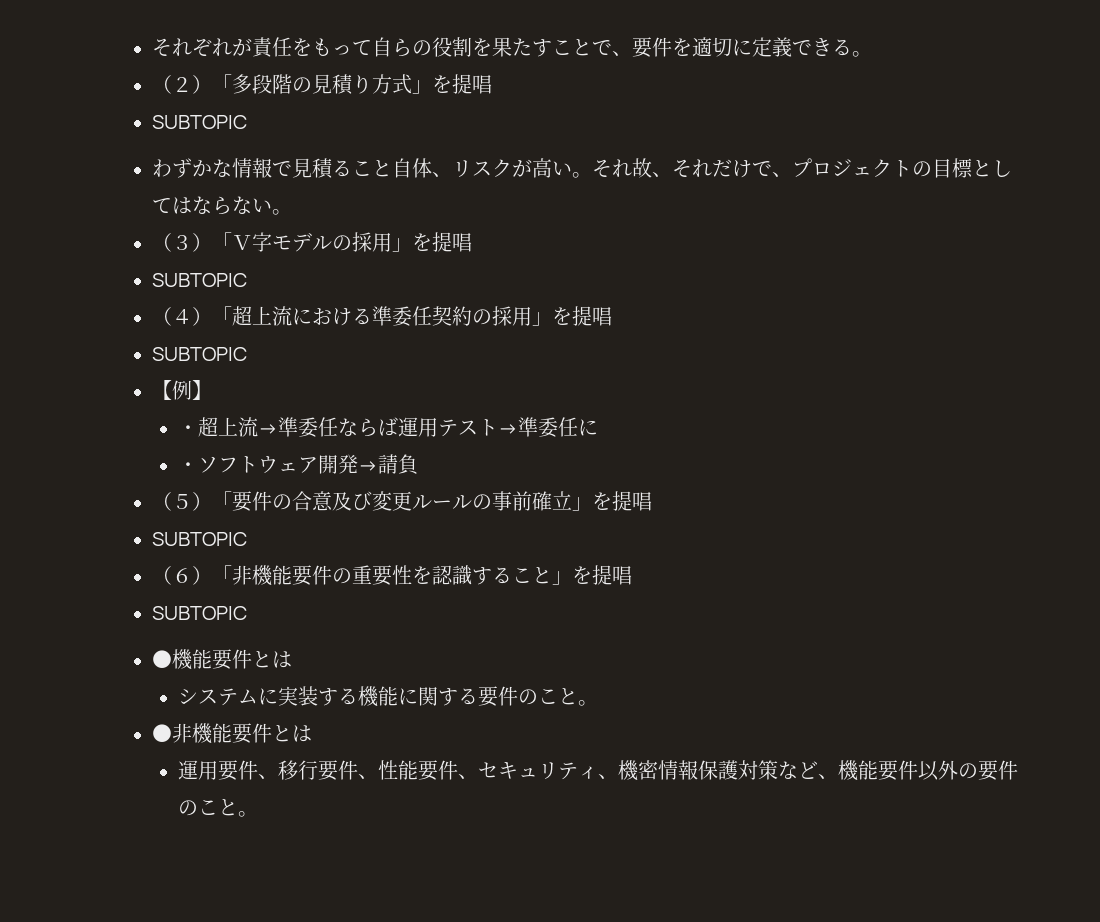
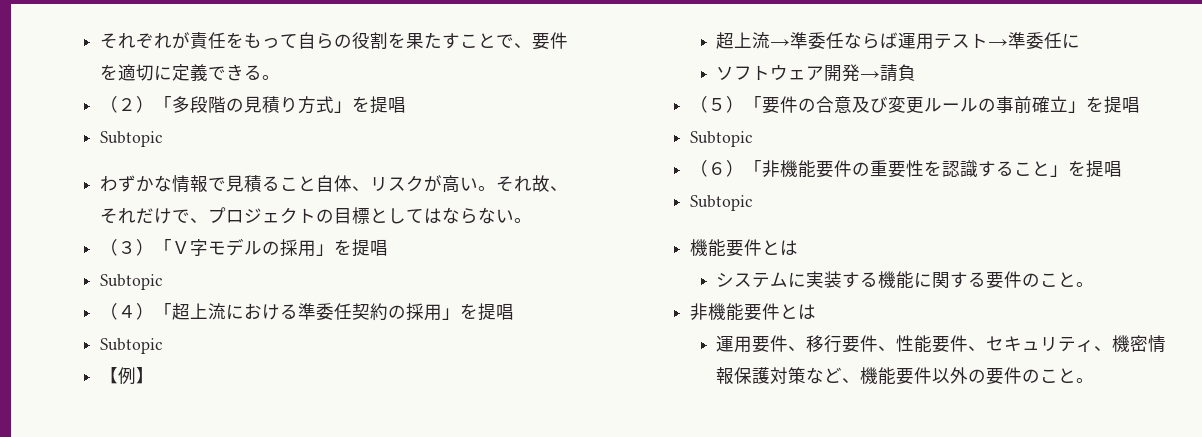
  （２）「多段階の見積り方式」を提唱
- SUBTOPIC
+ Subtopic
  （３）「Ｖ字モデルの採用」を提唱
- SUBTOPIC
+ Subtopic
  （４）「超上流における準委任契約の採用」を提唱
- SUBTOPIC
+ Subtopic
- ・超上流→準委任ならば運用テスト→準委任に
+ 超上流→準委任ならば運用テスト→準委任に
- ・ソフトウェア開発→請負
+ ソフトウェア開発→請負
  （５）「要件の合意及び変更ルールの事前確立」を提唱
- SUBTOPIC
+ Subtopic
  （６）「非機能要件の重要性を認識すること」を提唱
- SUBTOPIC
- ●機能要件とは
+ Subtopic
+ 機能要件とは
- ●非機能要件とは
+ 非機能要件とは

